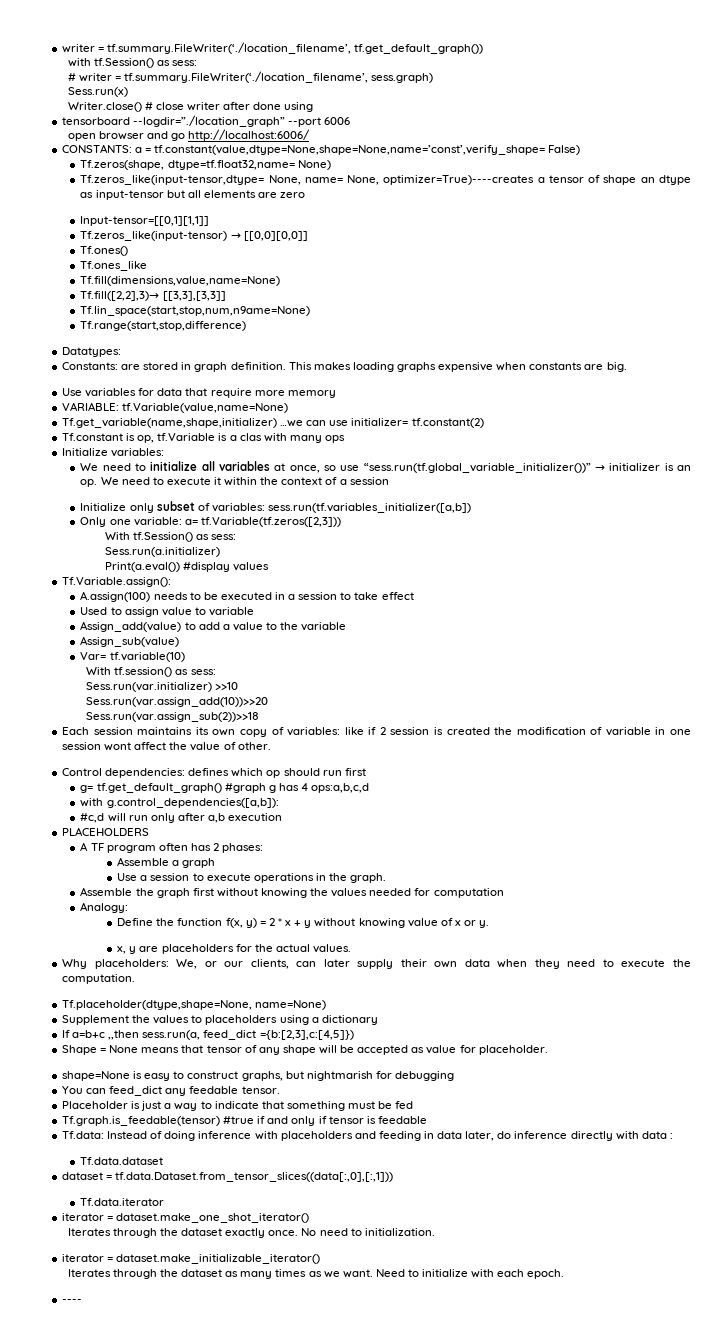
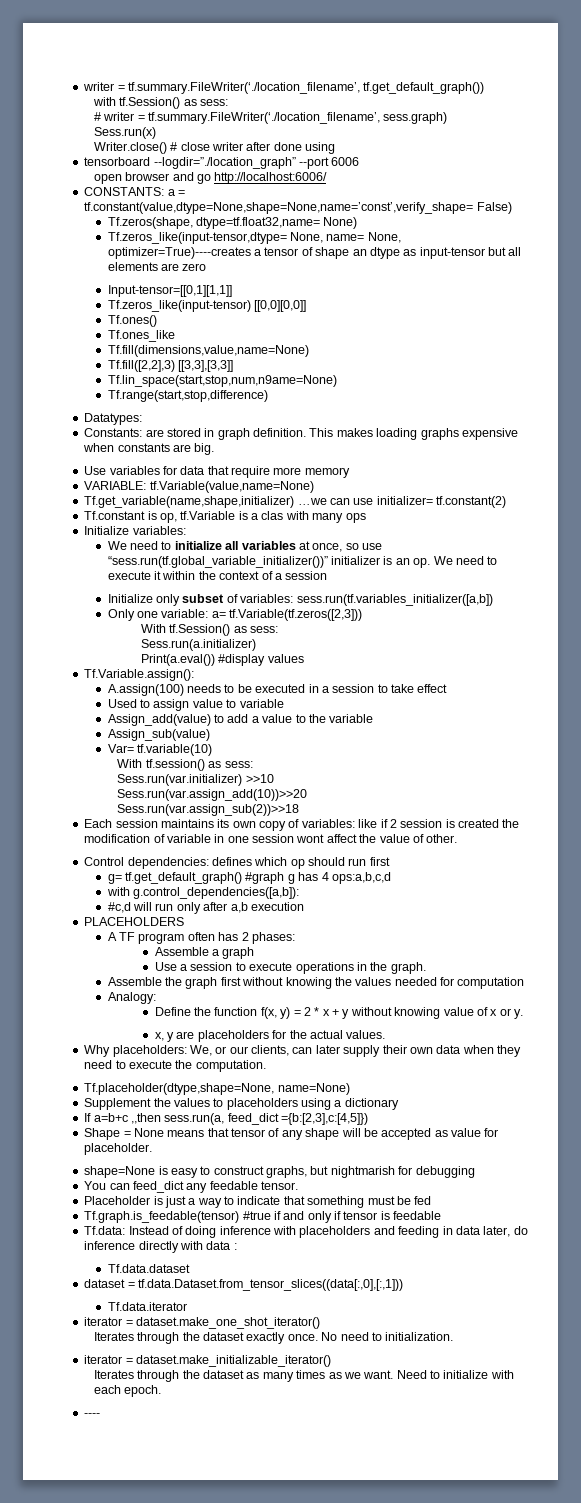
- Tf.zeros_like(input-tensor) → [[0,0][0,0]]
+ Tf.zeros_like(input-tensor) [[0,0][0,0]]
- Tf.fill([2,2],3)→ [[3,3],[3,3]]
+ Tf.fill([2,2],3) [[3,3],[3,3]]
- We need to initialize all variables at once, so use “sess.run(tf.global_variable_initializer())” → initializer is an op. We need to execute it within the context of a session
+ We need to initialize all variables at once, so use “sess.run(tf.global_variable_initializer())” initializer is an op. We need to execute it within the context of a session

